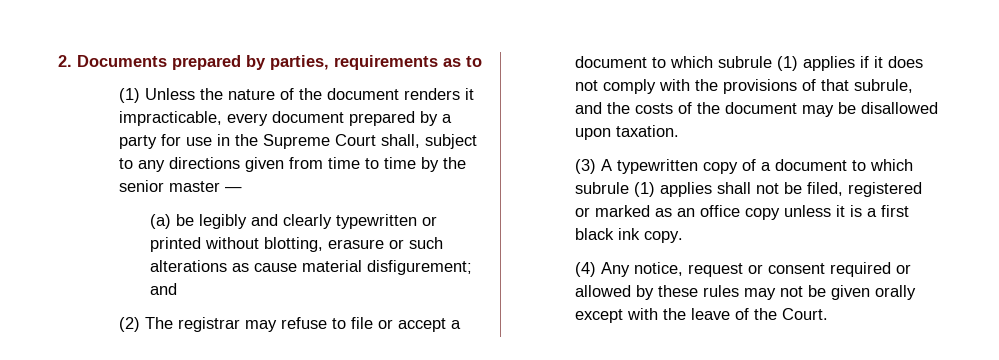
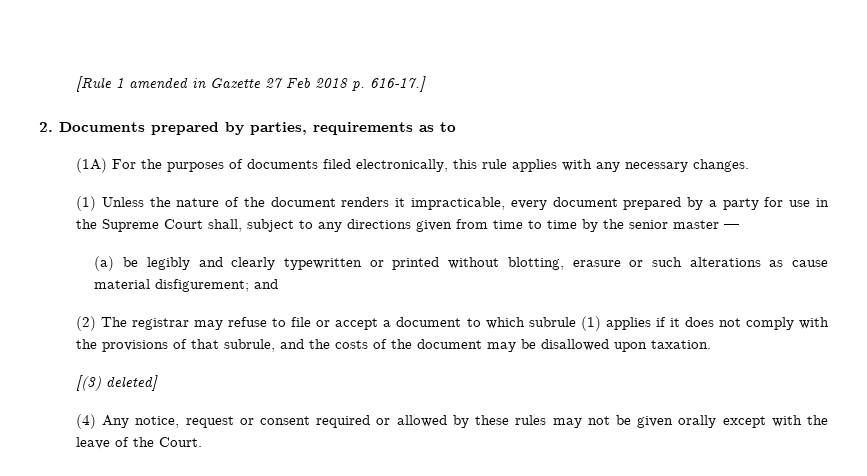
+ [Rule 1 amended in Gazette 27 Feb 2018 p. 616-17.]
+ (1A) For the purposes of documents filed electronically, this rule applies with any necessary changes.
- (3) A typewritten copy of a document to which subrule (1) applies shall not be filed, registered or marked as an office copy unless it is a first black ink copy.
+ [(3) deleted]

